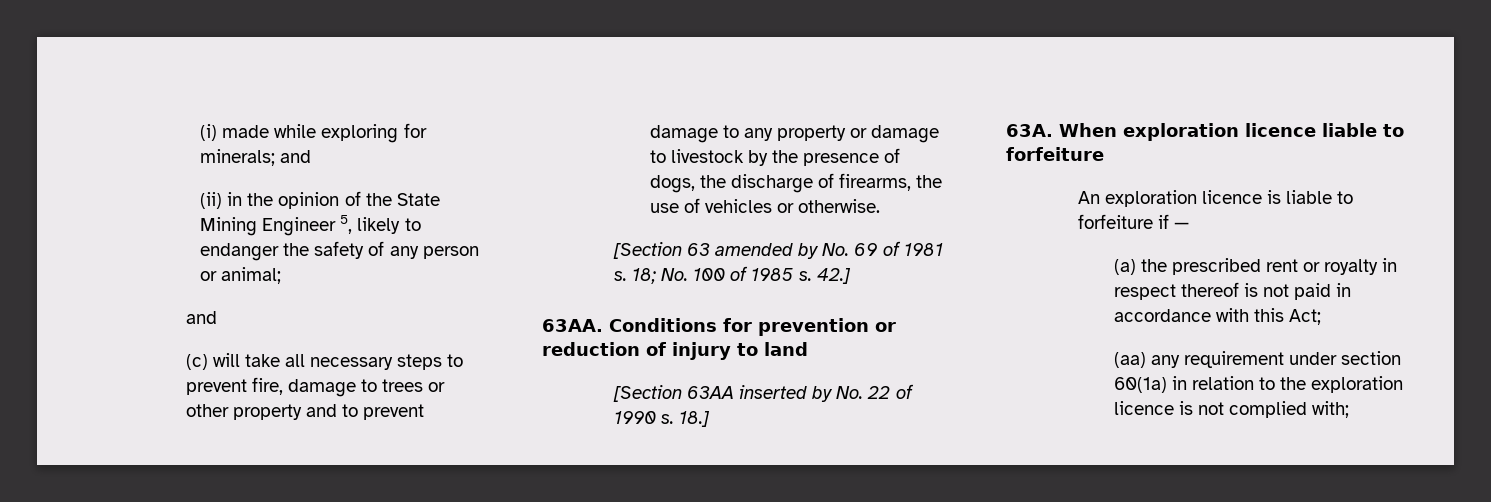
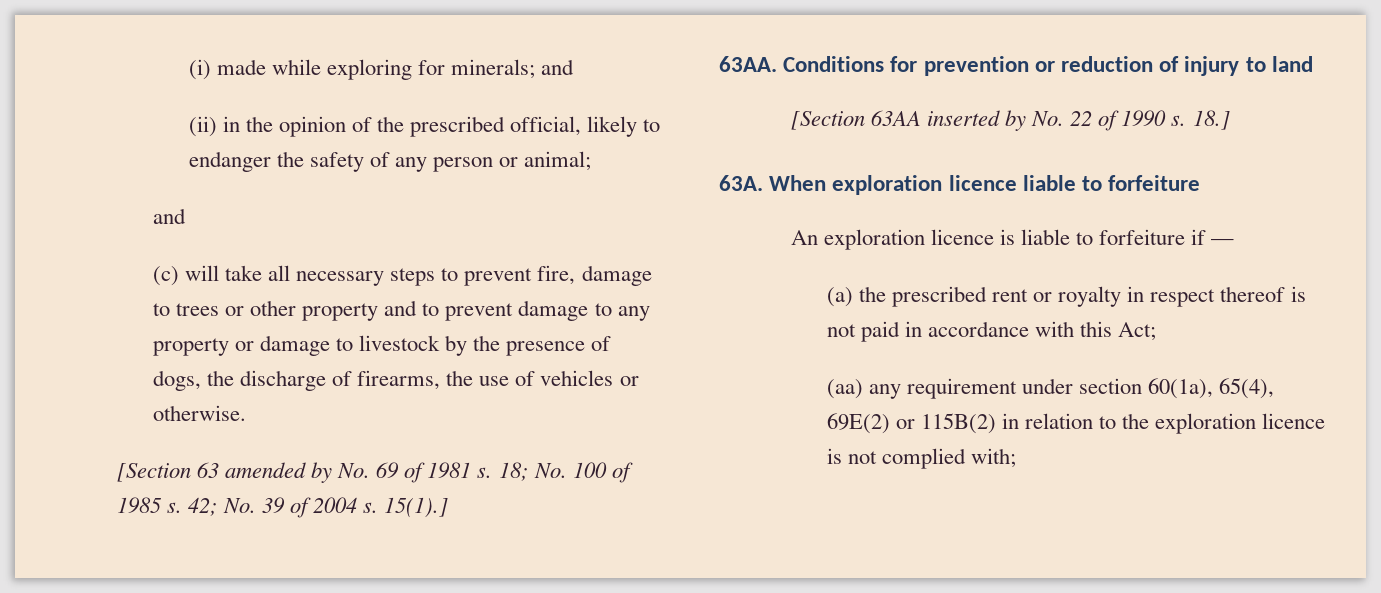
- (ii) in the opinion of the State Mining Engineer 5, likely to endanger the safety of any person or animal;
+ (ii) in the opinion of the prescribed official, likely to endanger the safety of any person or animal;
- 42.]
+ 42; No. 39 of 2004 s. 15(1).]
- (aa) any requirement under section 60(1a) in relation to the exploration licence is not complied with;
+ (aa) any requirement under section 60(1a), 65(4), 69E(2) or 115B(2) in relation to the exploration licence is not complied with;

